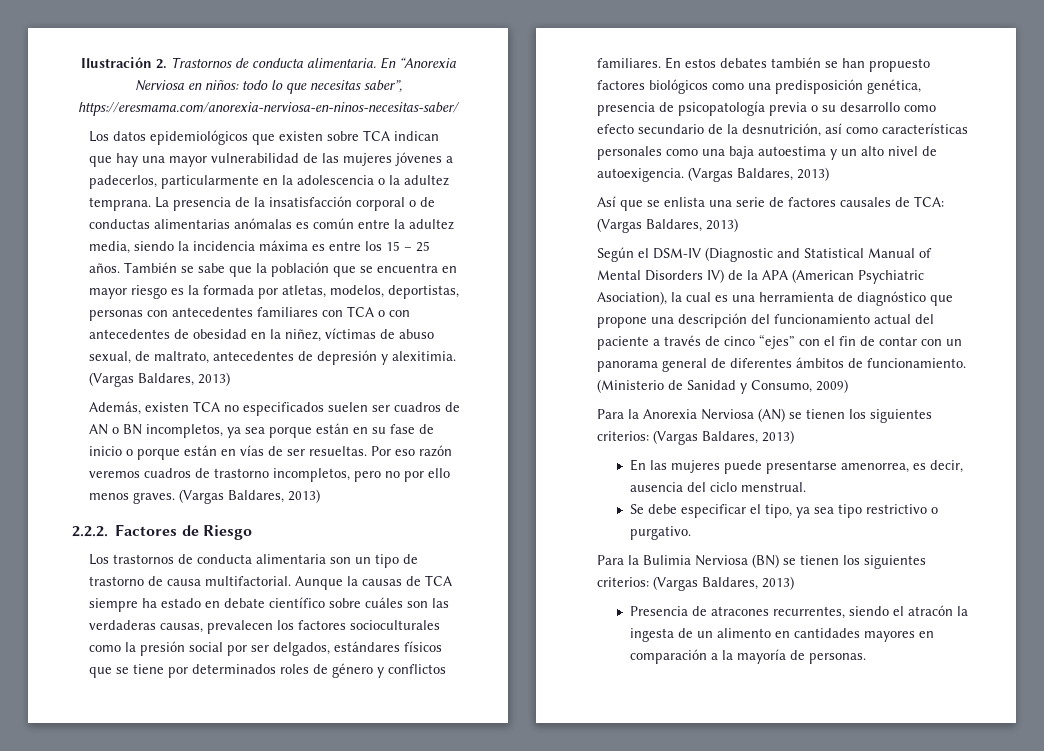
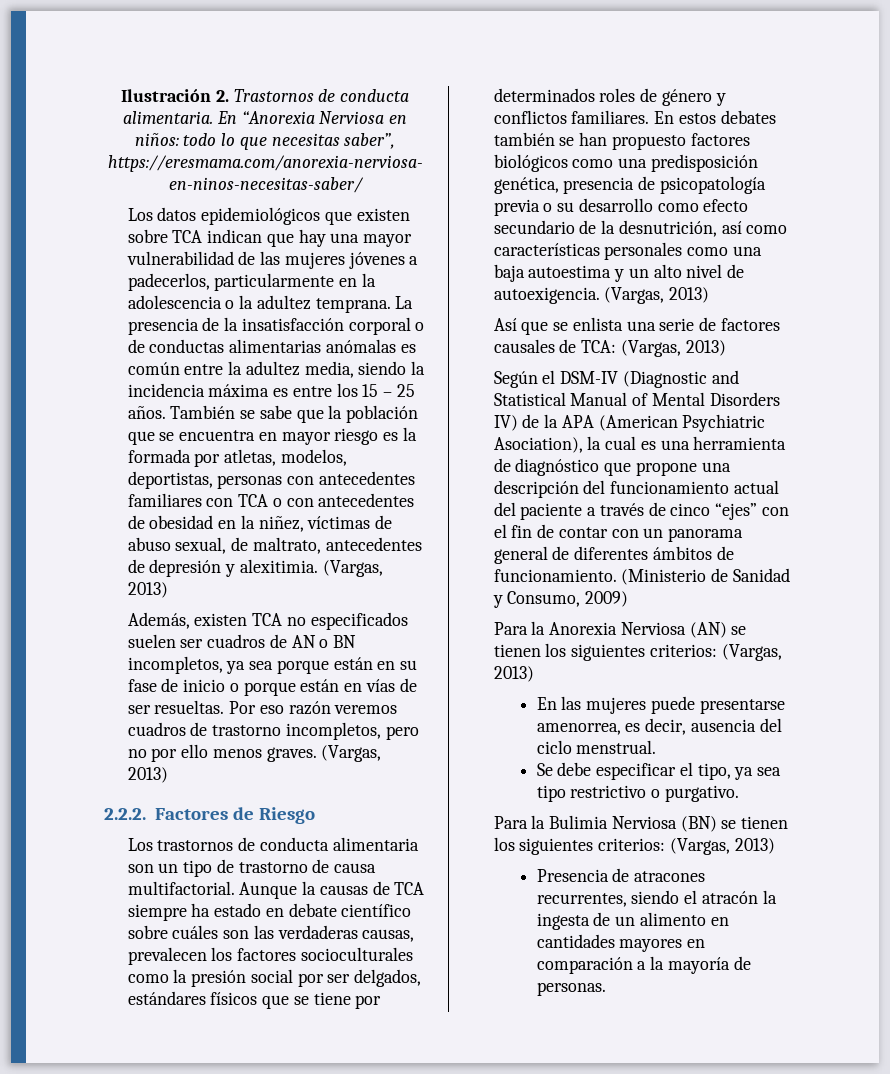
- También se sabe que la población que se encuentra en mayor riesgo es la formada por atletas, modelos, deportistas, personas con antecedentes familiares con TCA o con antecedentes de obesidad en la niñez, víctimas de abuso sexual, de maltrato, antecedentes de depresión y alexitimia. (Vargas Baldares, 2013)
+ También se sabe que la población que se encuentra en mayor riesgo es la formada por atletas, modelos, deportistas, personas con antecedentes familiares con TCA o con antecedentes de obesidad en la niñez, víctimas de abuso sexual, de maltrato, antecedentes de depresión y alexitimia. (Vargas, 2013)
- Por eso razón veremos cuadros de trastorno incompletos, pero no por ello menos graves. (Vargas Baldares, 2013)
+ Por eso razón veremos cuadros de trastorno incompletos, pero no por ello menos graves. (Vargas, 2013)
- En estos debates también se han propuesto factores biológicos como una predisposición genética, presencia de psicopatología previa o su desarrollo como efecto secundario de la desnutrición, así como características personales como una baja autoestima y un alto nivel de autoexigencia. (Vargas Baldares, 2013)
+ En estos debates también se han propuesto factores biológicos como una predisposición genética, presencia de psicopatología previa o su desarrollo como efecto secundario de la desnutrición, así como características personales como una baja autoestima y un alto nivel de autoexigencia. (Vargas, 2013)
- Así que se enlista una serie de factores causales de TCA: (Vargas Baldares, 2013)
+ Así que se enlista una serie de factores causales de TCA: (Vargas, 2013)
- Para la Anorexia Nerviosa (AN) se tienen los siguientes criterios: (Vargas Baldares, 2013)
+ Para la Anorexia Nerviosa (AN) se tienen los siguientes criterios: (Vargas, 2013)
- Para la Bulimia Nerviosa (BN) se tienen los siguientes criterios: (Vargas Baldares, 2013)
+ Para la Bulimia Nerviosa (BN) se tienen los siguientes criterios: (Vargas, 2013)

